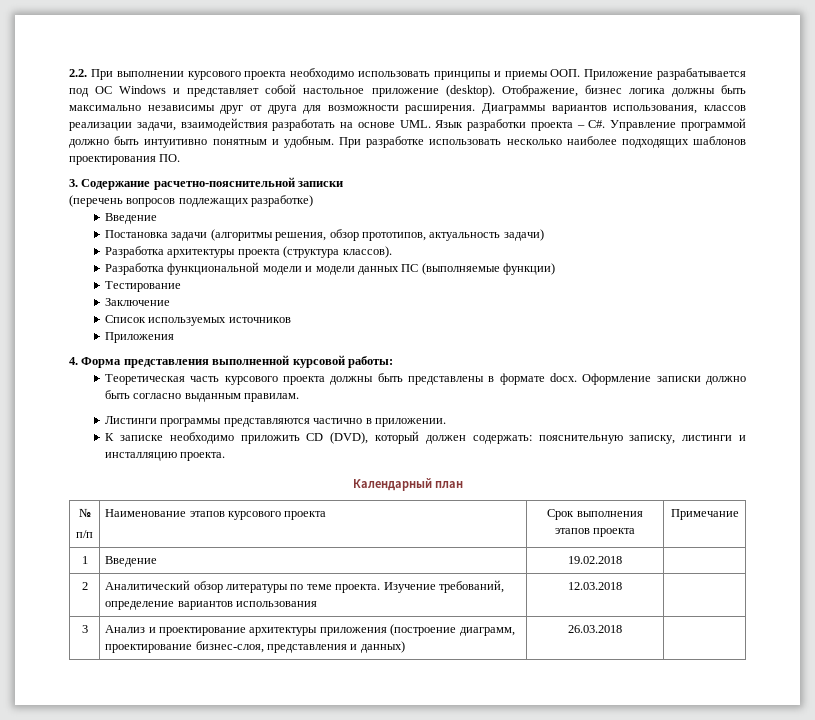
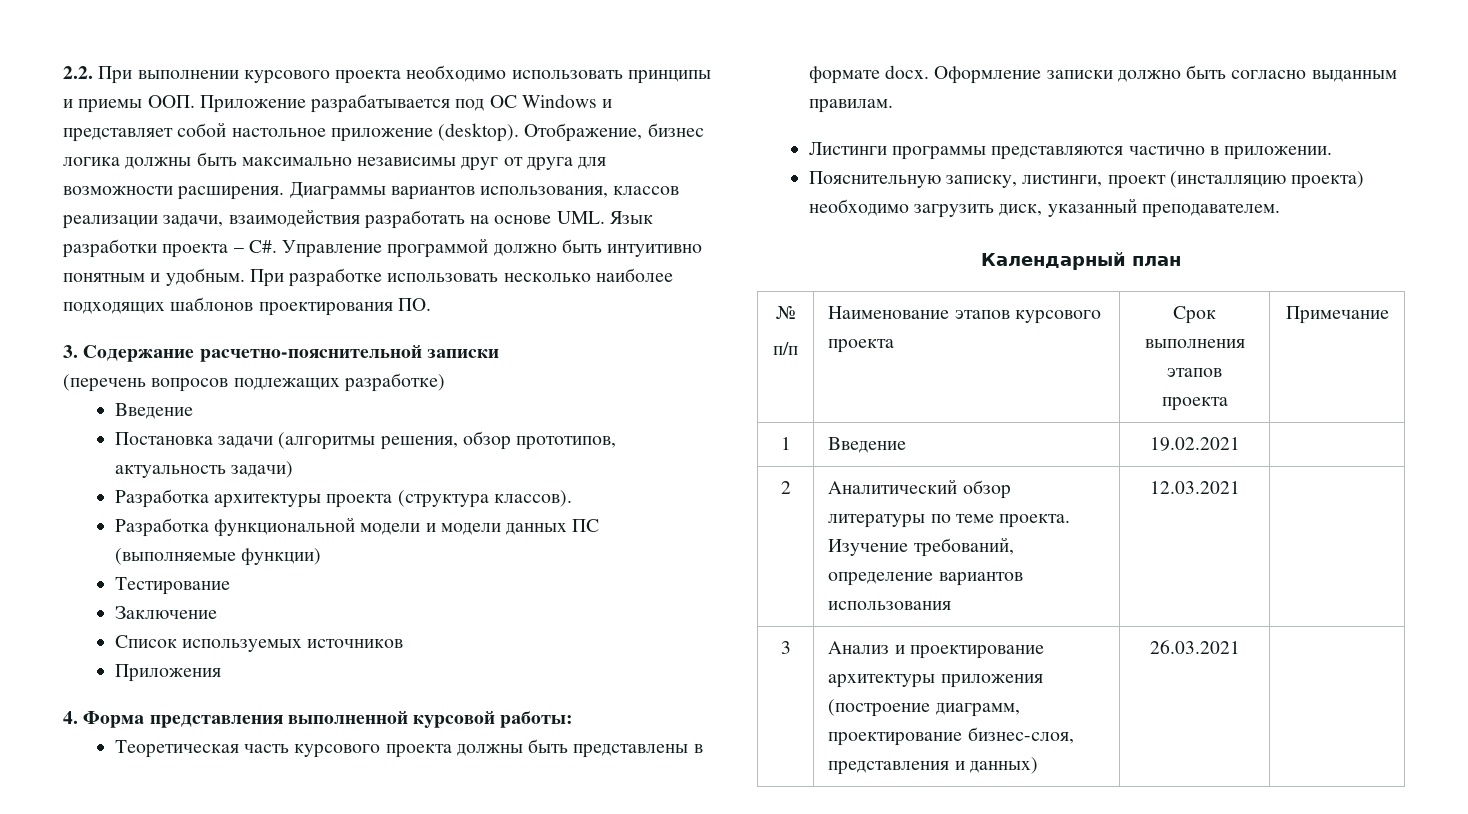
- К записке необходимо приложить CD (DVD), который должен содержать: пояснительную записку, листинги и инсталляцию проекта.
+ Пояснительную записку, листинги, проект (инсталляцию проекта) необходимо загрузить диск, указанный преподавателем.
- 1 | Введение | 19.02.2018 |
+ 1 | Введение | 19.02.2021 |
- 2 | Аналитический обзор литературы по теме проекта. Изучение требований, определение вариантов использования | 12.03.2018 |
+ 2 | Аналитический обзор литературы по теме проекта. Изучение требований, определение вариантов использования | 12.03.2021 |
- 3 | Анализ и проектирование архитектуры приложения (построение диаграмм, проектирование бизнес-слоя, представления и данных) | 26.03.2018 |
+ 3 | Анализ и проектирование архитектуры приложения (построение диаграмм, проектирование бизнес-слоя, представления и данных) | 26.03.2021 |

